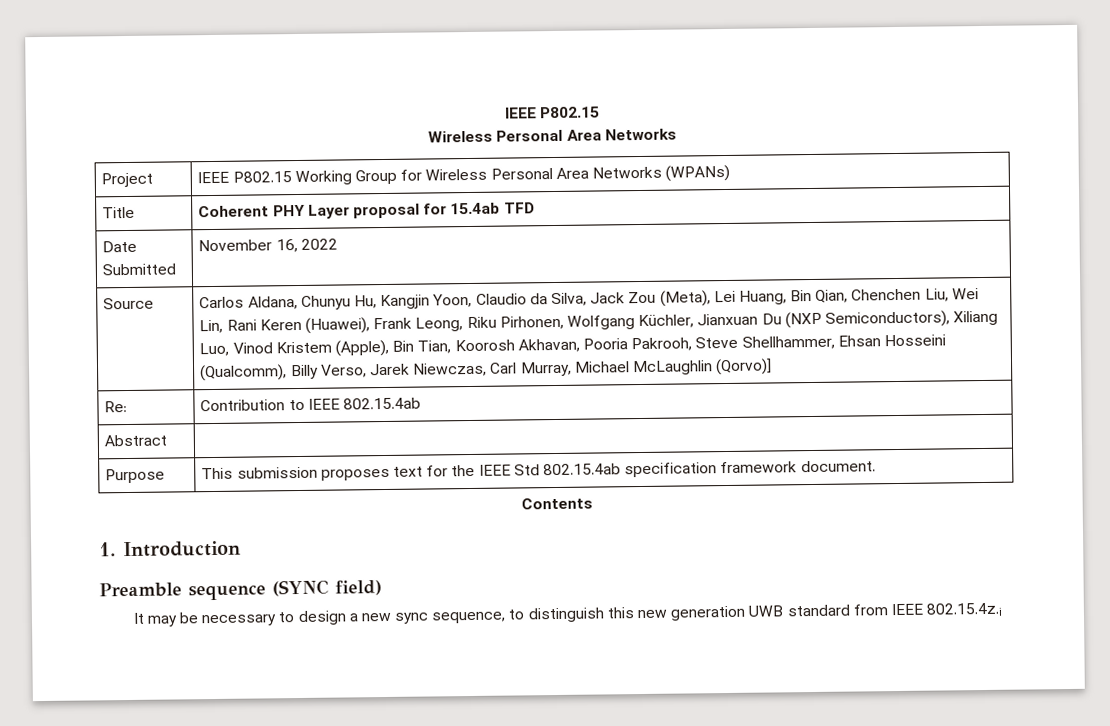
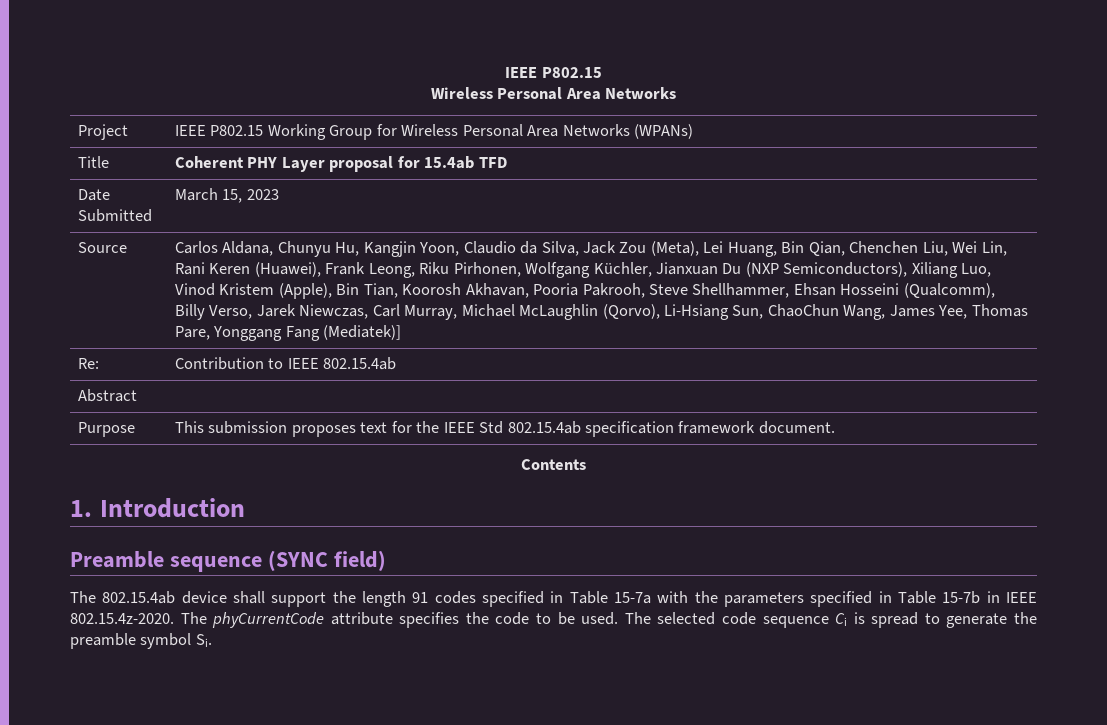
- Date Submitted | November 16, 2022
+ Date Submitted | March 15, 2023
- Carlos Aldana, Chunyu Hu, Kangjin Yoon, Claudio da Silva, Jack Zou (Meta), Lei Huang, Bin Qian, Chenchen Liu, Wei Lin, Rani Keren (Huawei), Frank Leong, Riku Pirhonen, Wolfgang Küchler, Jianxuan Du (NXP Semiconductors), Xiliang Luo, Vinod Kristem (Apple), Bin Tian, Koorosh Akhavan, Pooria Pakrooh, Steve Shellhammer, Ehsan Hosseini (Qualcomm), Billy Verso, Jarek Niewczas, Carl Murray, Michael McLaughlin (Qorvo)]
+ Carlos Aldana, Chunyu Hu, Kangjin Yoon, Claudio da Silva, Jack Zou (Meta), Lei Huang, Bin Qian, Chenchen Liu, Wei Lin, Rani Keren (Huawei), Frank Leong, Riku Pirhonen, Wolfgang Küchler, Jianxuan Du (NXP Semiconductors), Xiliang Luo, Vinod Kristem (Apple), Bin Tian, Koorosh Akhavan, Pooria Pakrooh, Steve Shellhammer, Ehsan Hosseini (Qualcomm), Billy Verso, Jarek Niewczas, Carl Murray, Michael McLaughlin (Qorvo), Li-Hsiang Sun, ChaoChun Wang, James Yee, Thomas Pare, Yonggang Fang (Mediatek)]
- It may be necessary to design a new sync sequence, to distinguish this new generation UWB standard from IEEE 802.15.4z.i
+ The 802.15.4ab device shall support the length 91 codes specified in Table 15-7a with the parameters specified in Table 15-7b in IEEE 802.15.4z-2020. The phyCurrentCode attribute specifies the code to be used. The selected code sequence Ci is spread to generate the preamble symbol Si.

